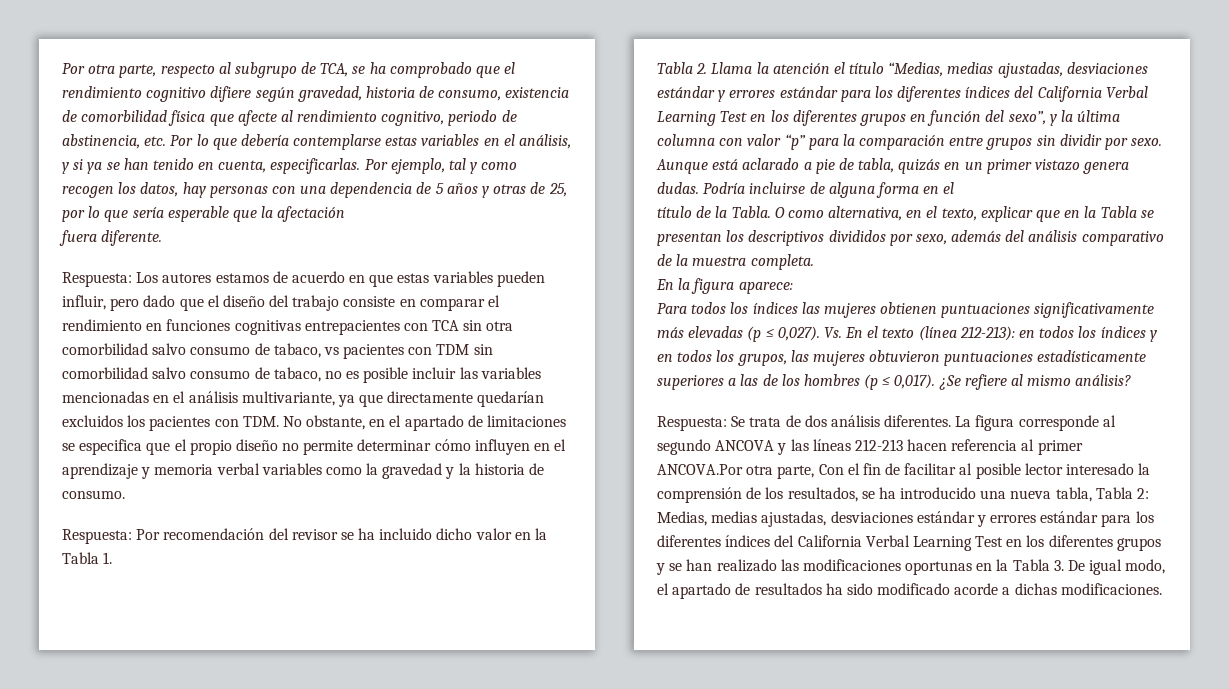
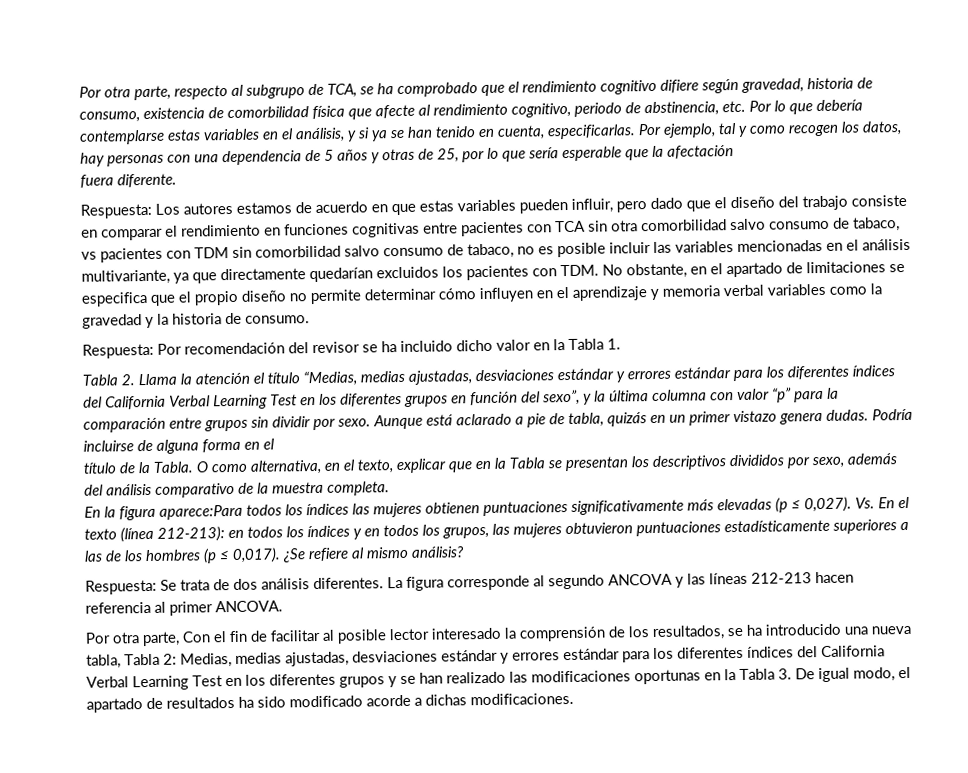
- Los autores estamos de acuerdo en que estas variables pueden influir, pero dado que el diseño del trabajo consiste en comparar el rendimiento en funciones cognitivas entrepacientes con TCA sin otra comorbilidad salvo consumo de tabaco, vs pacientes con TDM sin comorbilidad salvo consumo de tabaco, no es posible incluir las variables mencionadas en el análisis multivariante, ya que directamente quedarían excluidos los pacientes con TDM. No obstante, en el apartado de limitaciones se especifica que el propio diseño no permite determinar cómo influyen en el aprendizaje y memoria verbal variables como la gravedad y la historia de consumo.
+ Los autores estamos de acuerdo en que estas variables pueden influir, pero dado que el diseño del trabajo consiste en comparar el rendimiento en funciones cognitivas entre pacientes con TCA sin otra comorbilidad salvo consumo de tabaco, vs pacientes con TDM sin comorbilidad salvo consumo de tabaco, no es posible incluir las variables mencionadas en el análisis multivariante, ya que directamente quedarían excluidos los pacientes con TDM. No obstante, en el apartado de limitaciones se especifica que el propio diseño no permite determinar cómo influyen en el aprendizaje y memoria verbal variables como la gravedad y la historia de consumo.
- En la figura aparece:
- Para todos los índices las mujeres obtienen puntuaciones significativamente más elevadas (p ≤ 0,027).
+ En la figura aparece:Para todos los índices las mujeres obtienen puntuaciones significativamente más elevadas (p ≤ 0,027).
- La figura corresponde al segundo ANCOVA y las líneas 212-213 hacen referencia al primer ANCOVA.Por otra parte, Con el fin de facilitar al posible lector interesado la comprensión de los resultados, se ha introducido una nueva tabla, Tabla 2:
+ La figura corresponde al segundo ANCOVA y las líneas 212-213 hacen referencia al primer ANCOVA.
+ Por otra parte, Con el fin de facilitar al posible lector interesado la comprensión de los resultados, se ha introducido una nueva tabla, Tabla 2:

